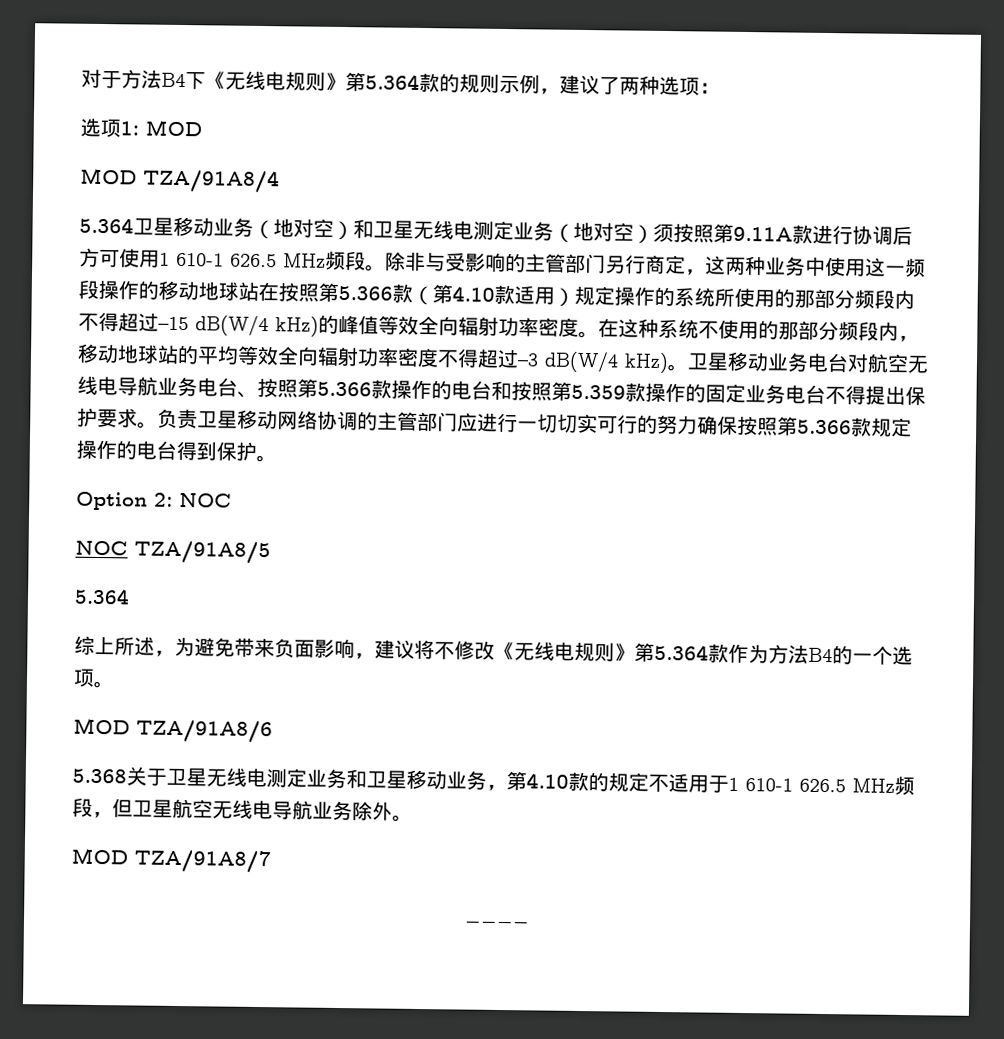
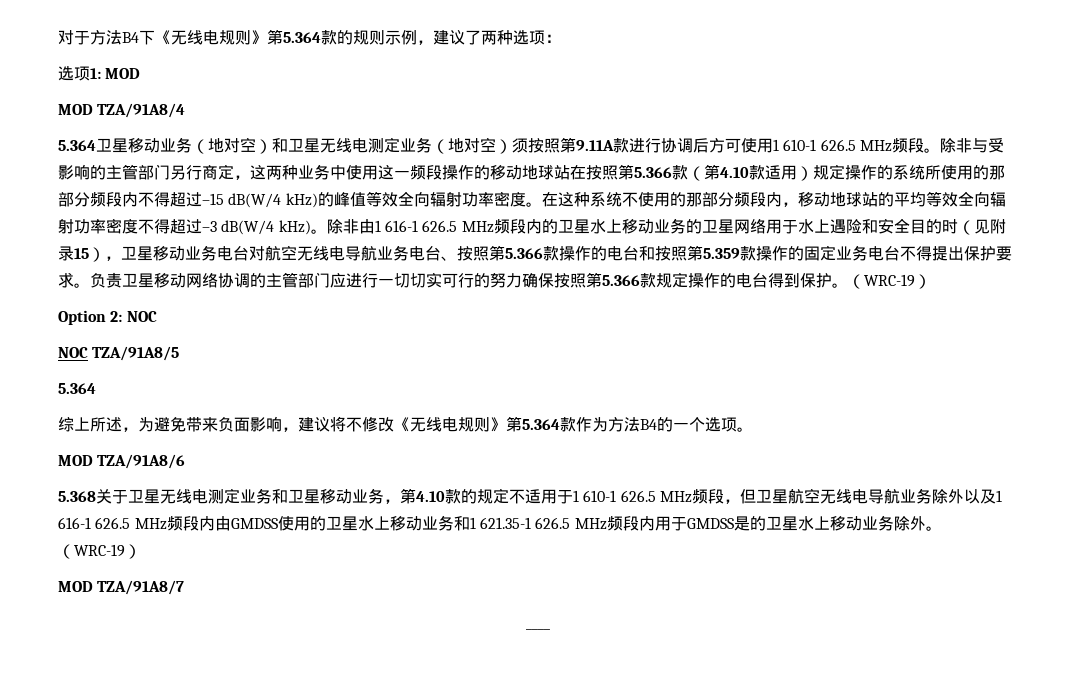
- 卫星移动业务电台对航空无线电导航业务电台、按照第5.366款操作的电台和按照第5.359款操作的固定业务电台不得提出保护要求。
+ 除非由1 616-1 626.5 MHz频段内的卫星水上移动业务的卫星网络用于水上遇险和安全目的时（见附录15），卫星移动业务电台对航空无线电导航业务电台、按照第5.366款操作的电台和按照第5.359款操作的固定业务电台不得提出保护要求。
- 负责卫星移动网络协调的主管部门应进行一切切实可行的努力确保按照第5.366款规定操作的电台得到保护。
+ 负责卫星移动网络协调的主管部门应进行一切切实可行的努力确保按照第5.366款规定操作的电台得到保护。（WRC-19）
- 5.368关于卫星无线电测定业务和卫星移动业务，第4.10款的规定不适用于1 610-1 626.5 MHz频段，但卫星航空无线电导航业务除外。
+ 5.368关于卫星无线电测定业务和卫星移动业务，第4.10款的规定不适用于1 610-1 626.5 MHz频段，但卫星航空无线电导航业务除外以及1 616-1 626.5 MHz频段内由GMDSS使用的卫星水上移动业务和1 621.35-1 626.5 MHz频段内用于GMDSS是的卫星水上移动业务除外。（WRC-19）

